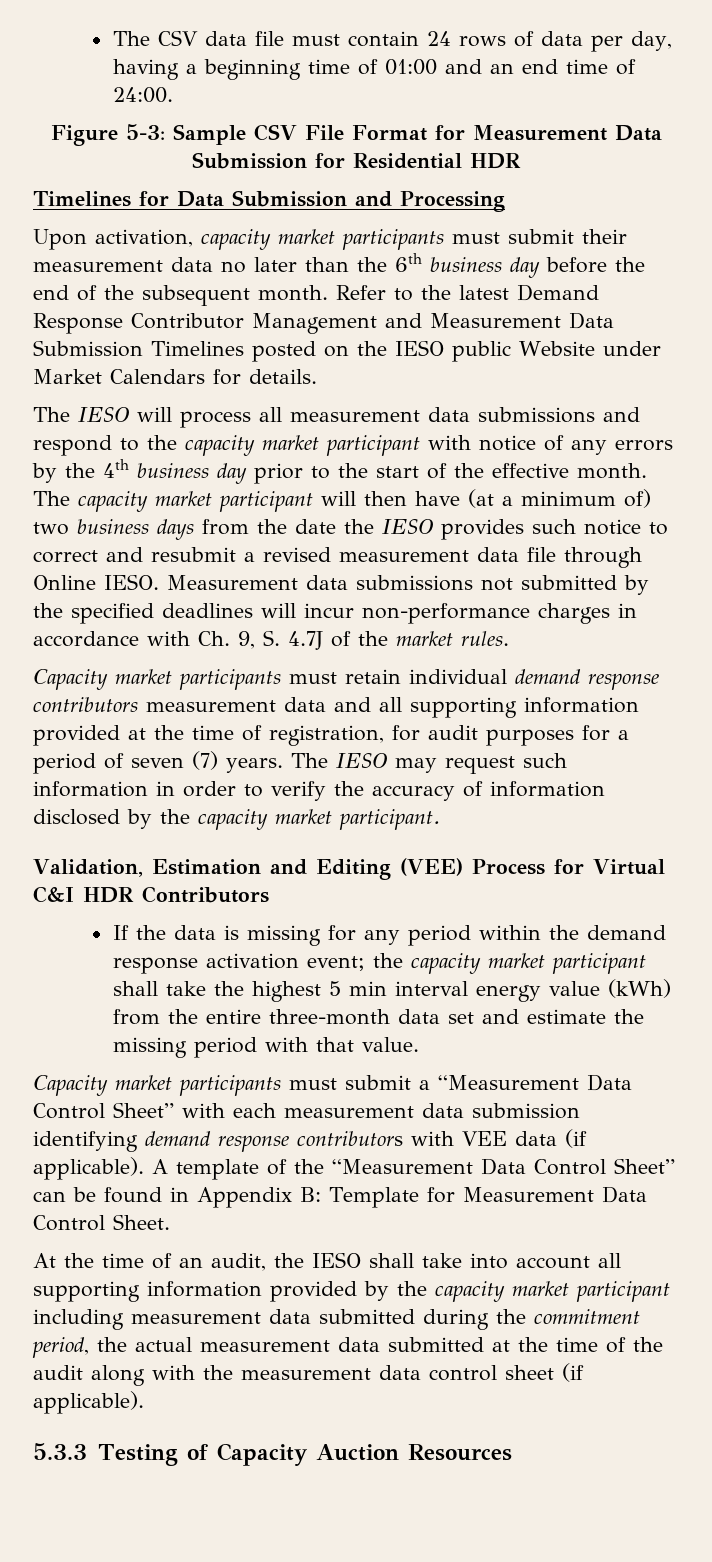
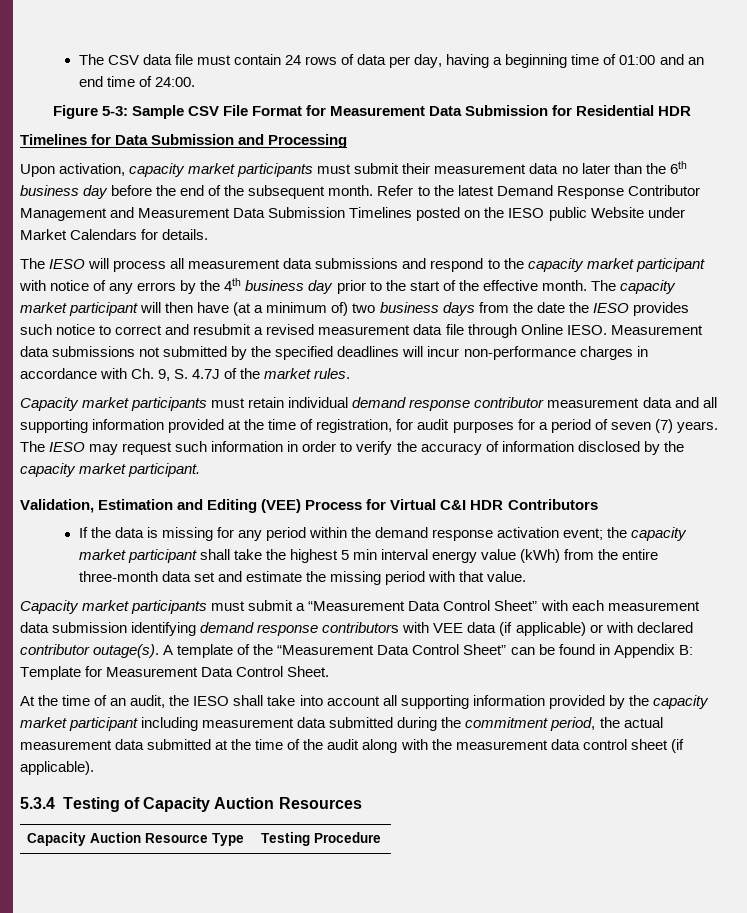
- Capacity market participants must retain individual demand response contributors measurement data and all supporting information provided at the time of registration, for audit purposes for a period of seven (7) years.
+ Capacity market participants must retain individual demand response contributor measurement data and all supporting information provided at the time of registration, for audit purposes for a period of seven (7) years.
- Capacity market participants must submit a “Measurement Data Control Sheet” with each measurement data submission identifying demand response contributors with VEE data (if applicable).
+ Capacity market participants must submit a “Measurement Data Control Sheet” with each measurement data submission identifying demand response contributors with VEE data (if applicable) or with declared contributor outage(s).
- 5.3.3 Testing of Capacity Auction Resources
+ 5.3.4 Testing of Capacity Auction Resources
+ Capacity Auction Resource Type | Testing Procedure

